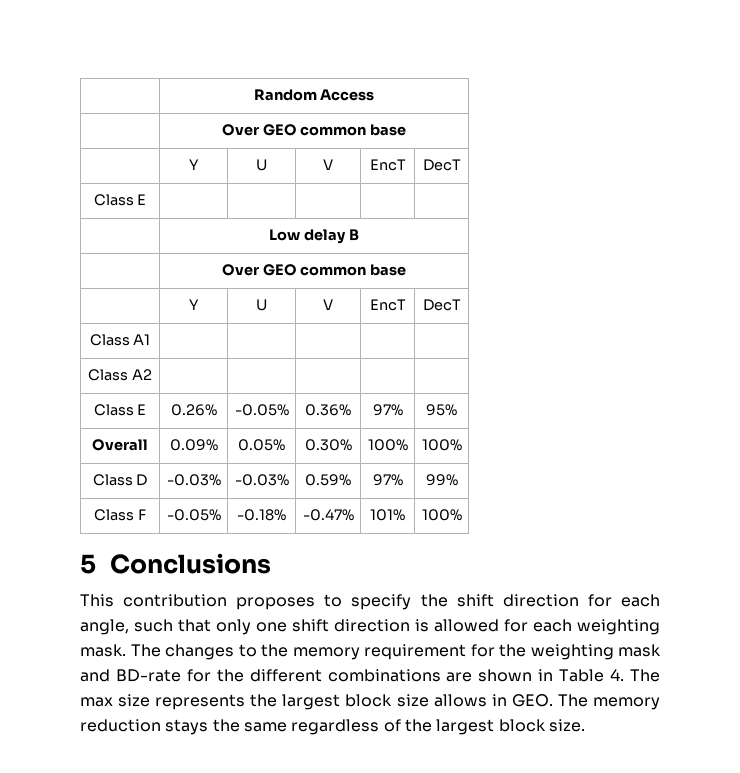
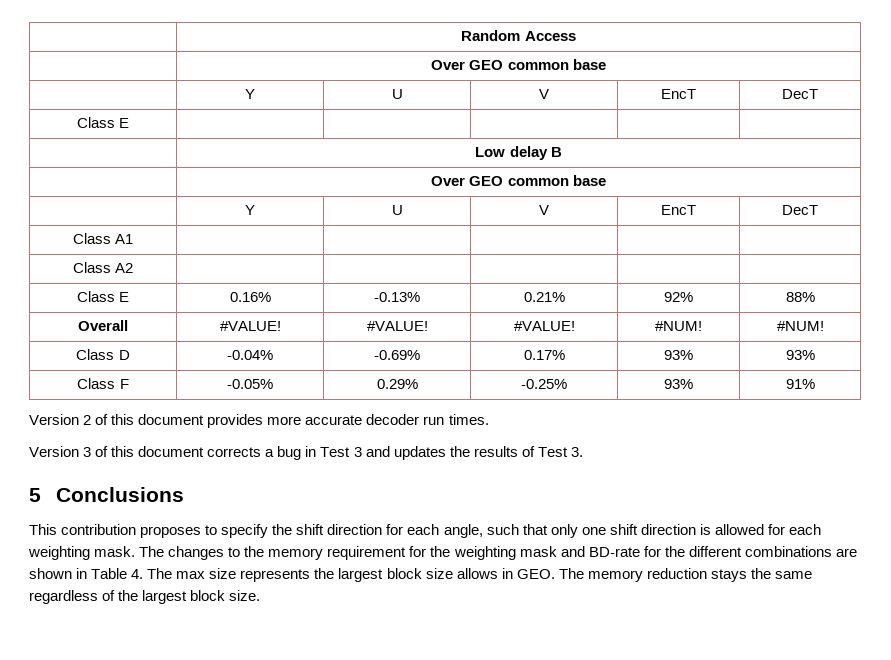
- Class E | 0.26% | -0.05% | 0.36% | 97% | 95%
- Overall | 0.09% | 0.05% | 0.30% | 100% | 100%
- Class D | -0.03% | -0.03% | 0.59% | 97% | 99%
- Class F | -0.05% | -0.18% | -0.47% | 101% | 100%
+ Class E | 0.16% | -0.13% | 0.21% | 92% | 88%
+ Overall | #VALUE! | #VALUE! | #VALUE! | #NUM! | #NUM!
+ Class D | -0.04% | -0.69% | 0.17% | 93% | 93%
+ Class F | -0.05% | 0.29% | -0.25% | 93% | 91%
+ Version 2 of this document provides more accurate decoder run times.
+ Version 3 of this document corrects a bug in Test 3 and updates the results of Test 3.

